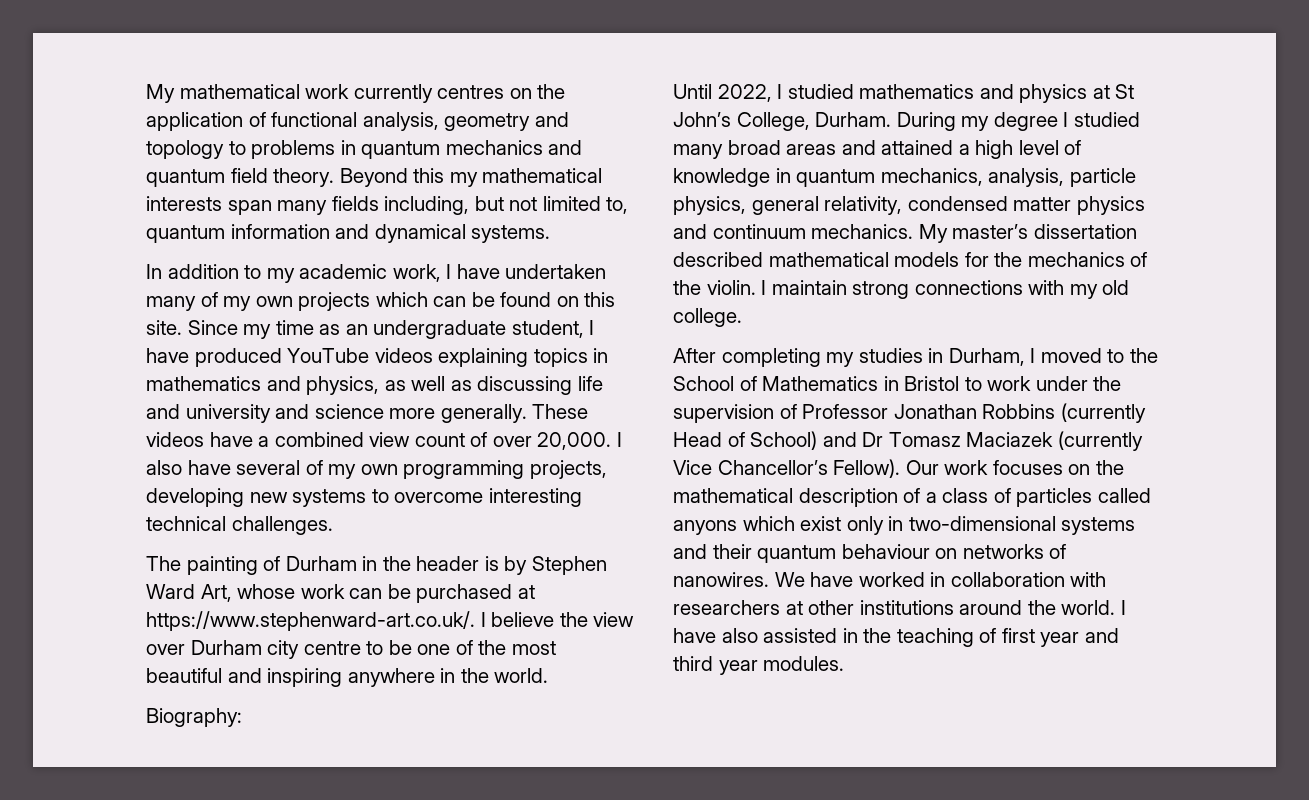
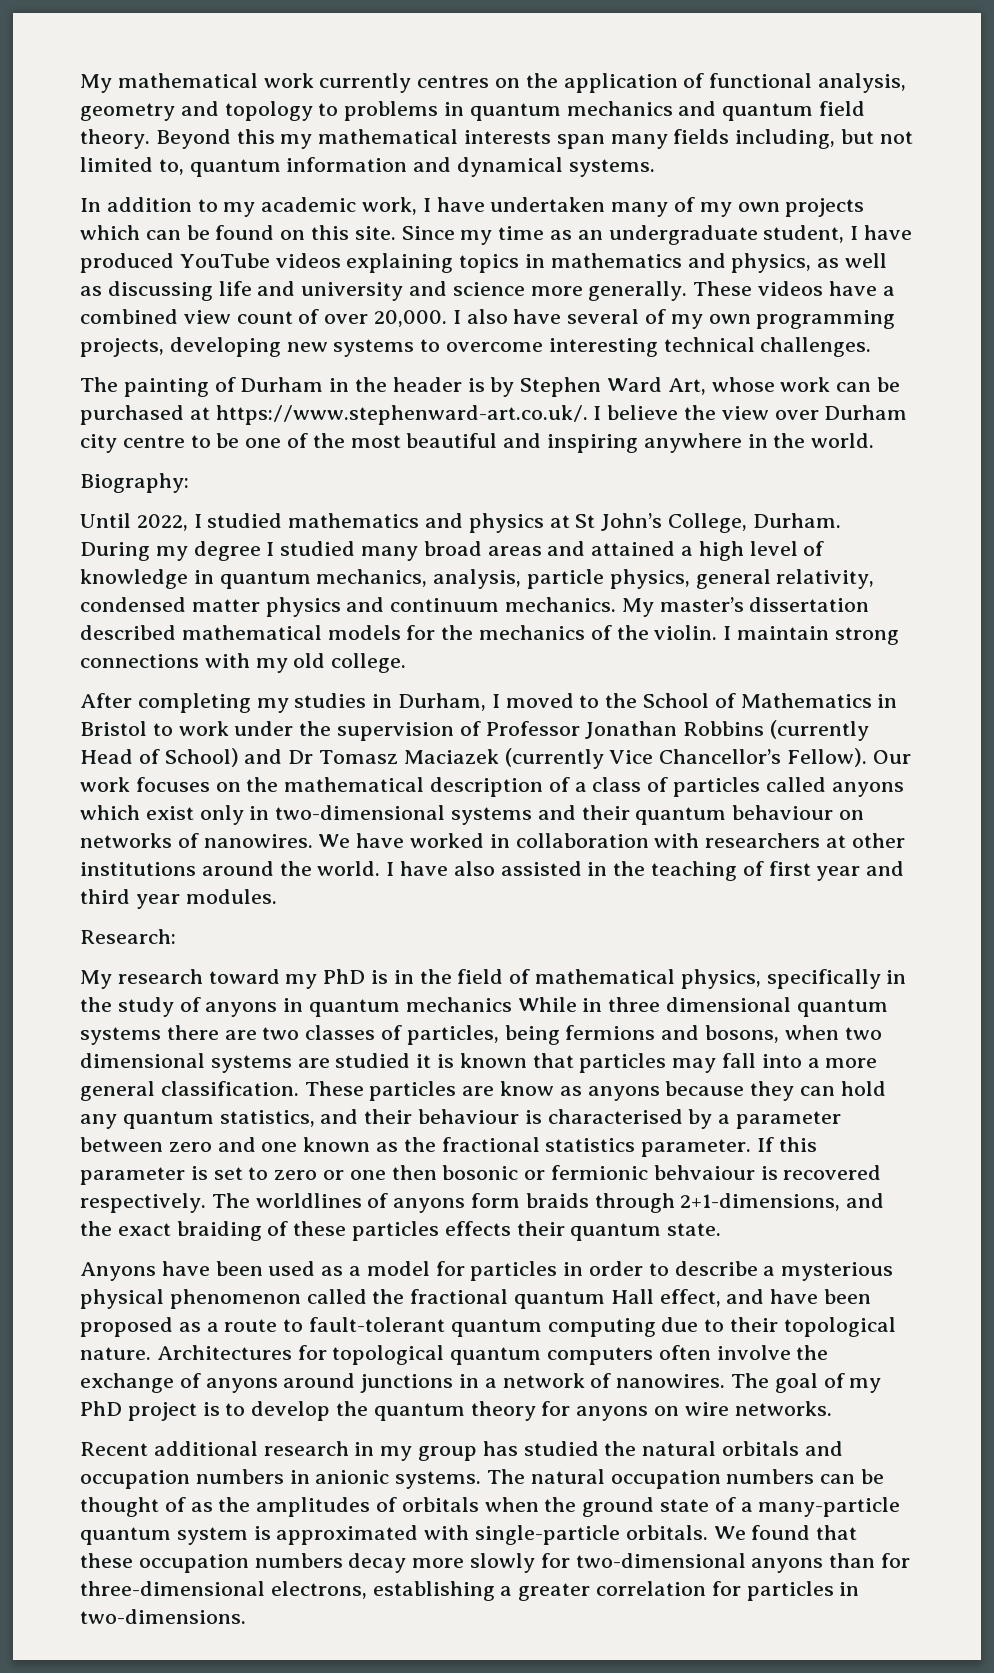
+ Research:
+ My research toward my PhD is in the field of mathematical physics, specifically in the study of anyons in quantum mechanics While in three dimensional quantum systems there are two classes of particles, being fermions and bosons, when two dimensional systems are studied it is known that particles may fall into a more general classification. These particles are know as anyons because they can hold any quantum statistics, and their behaviour is characterised by a parameter between zero and one known as the fractional statistics parameter. If this parameter is set to zero or one then bosonic or fermionic behvaiour is recovered respectively. The worldlines of anyons form braids through 2+1-dimensions, and the exact braiding of these particles effects their quantum state.
+ Anyons have been used as a model for particles in order to describe a mysterious physical phenomenon called the fractional quantum Hall effect, and have been proposed as a route to fault-tolerant quantum computing due to their topological nature. Architectures for topological quantum computers often involve the exchange of anyons around junctions in a network of nanowires. The goal of my PhD project is to develop the quantum theory for anyons on wire networks.
+ Recent additional research in my group has studied the natural orbitals and occupation numbers in anionic systems. The natural occupation numbers can be thought of as the amplitudes of orbitals when the ground state of a many-particle quantum system is approximated with single-particle orbitals. We found that these occupation numbers decay more slowly for two-dimensional anyons than for three-dimensional electrons, establishing a greater correlation for particles in two-dimensions.

